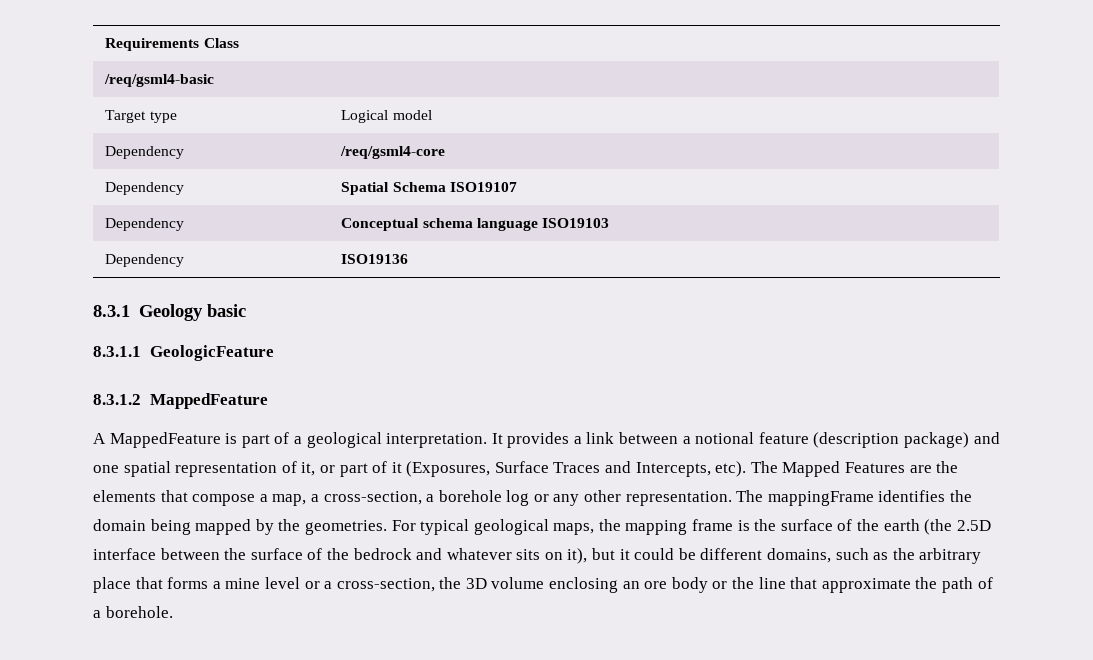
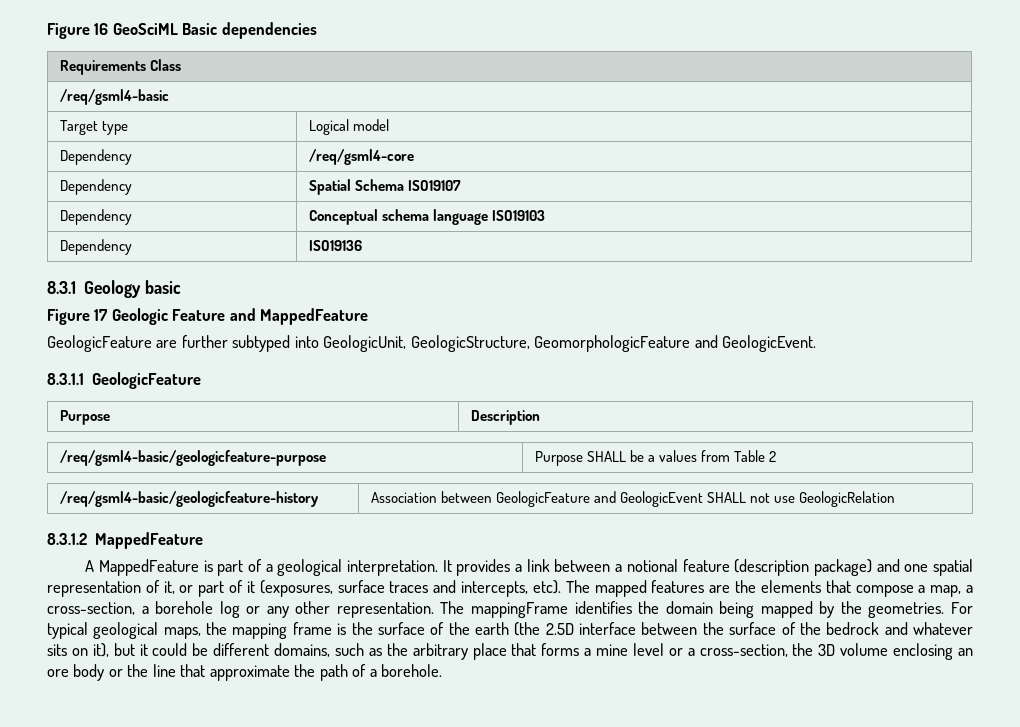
+ Figure 16 GeoSciML Basic dependencies
+ Figure 17 Geologic Feature and MappedFeature
+ GeologicFeature are further subtyped into GeologicUnit, GeologicStructure, GeomorphologicFeature and GeologicEvent.
  8.3.1.1 GeologicFeature
+ Purpose | Description
+ /req/gsml4-basic/geologicfeature-purpose | Purpose SHALL be a values from Table 2
+ /req/gsml4-basic/geologicfeature-history | Association between GeologicFeature and GeologicEvent SHALL not use GeologicRelation
- It provides a link between a notional feature (description package) and one spatial representation of it, or part of it (Exposures, Surface Traces and Intercepts, etc). The Mapped Features are the elements that compose a map, a cross-section, a borehole log or any other representation.
+ It provides a link between a notional feature (description package) and one spatial representation of it, or part of it (exposures, surface traces and intercepts, etc). The mapped features are the elements that compose a map, a cross-section, a borehole log or any other representation.

